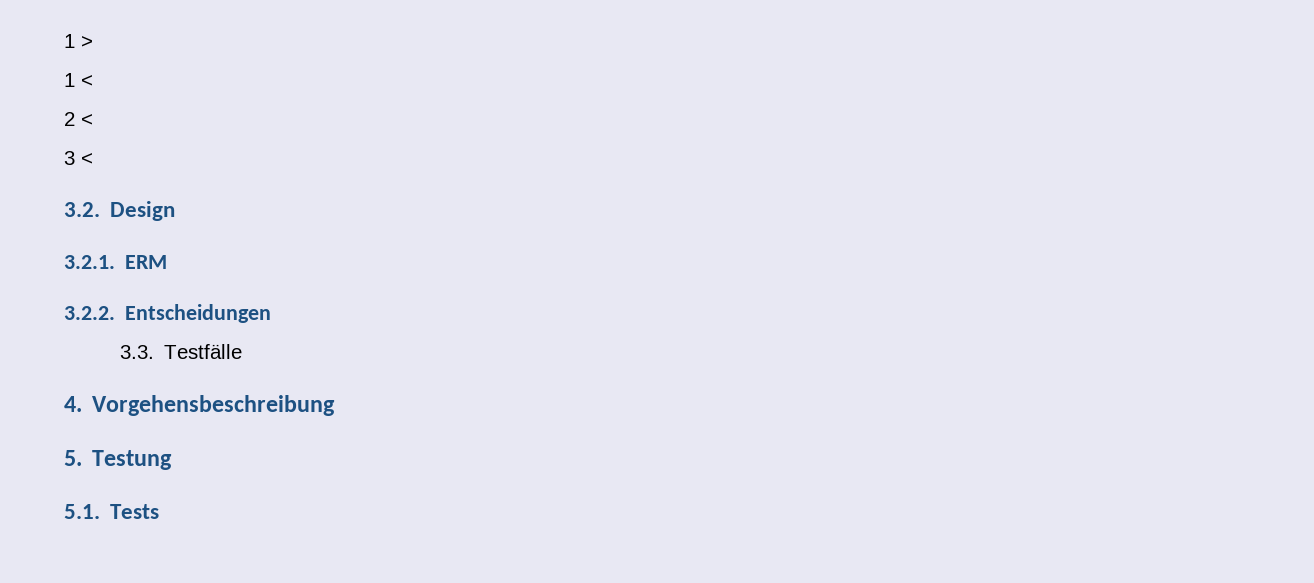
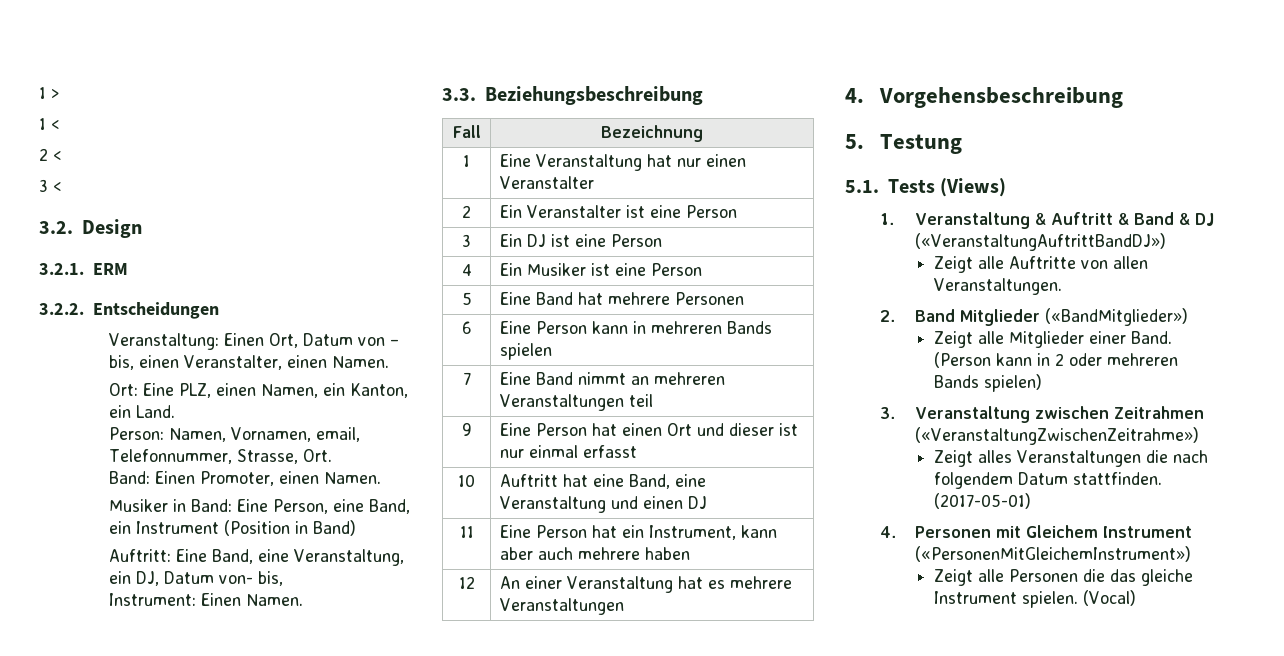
- 3.3. Testfälle
+ Veranstaltung: Einen Ort, Datum von – bis, einen Veranstalter, einen Namen.
+ Ort: Eine PLZ, einen Namen, ein Kanton, ein Land.
+ Person: Namen, Vornamen, email, Telefonnummer, Strasse, Ort.
+ Band: Einen Promoter, einen Namen.
+ Musiker in Band: Eine Person, eine Band, ein Instrument (Position in Band)
+ Auftritt: Eine Band, eine Veranstaltung, ein DJ, Datum von- bis,
+ Instrument: Einen Namen.
+ 3.3. Beziehungsbeschreibung
+ Fall | Bezeichnung
+ 1 | Eine Veranstaltung hat nur einen Veranstalter
+ 2 | Ein Veranstalter ist eine Person
+ 3 | Ein DJ ist eine Person
+ 4 | Ein Musiker ist eine Person
+ 5 | Eine Band hat mehrere Personen
+ 6 | Eine Person kann in mehreren Bands spielen
+ 7 | Eine Band nimmt an mehreren Veranstaltungen teil
+ 9 | Eine Person hat einen Ort und dieser ist nur einmal erfasst
+ 10 | Auftritt hat eine Band, eine Veranstaltung und einen DJ
+ 11 | Eine Person hat ein Instrument, kann aber auch mehrere haben
+ 12 | An einer Veranstaltung hat es mehrere Veranstaltungen
- 5.1. Tests
+ 5.1. Tests (Views)
+ 1. Veranstaltung & Auftritt & Band & DJ («VeranstaltungAuftrittBandDJ»)
+ Zeigt alle Auftritte von allen Veranstaltungen.
+ 2. Band Mitglieder («BandMitglieder»)
+ Zeigt alle Mitglieder einer Band. (Person kann in 2 oder mehreren Bands spielen)
+ 3. Veranstaltung zwischen Zeitrahmen («VeranstaltungZwischenZeitrahme»)
+ Zeigt alles Veranstaltungen die nach folgendem Datum stattfinden. (2017-05-01)
+ 4. Personen mit Gleichem Instrument («PersonenMitGleichemInstrument»)
+ Zeigt alle Personen die das gleiche Instrument spielen. (Vocal)

